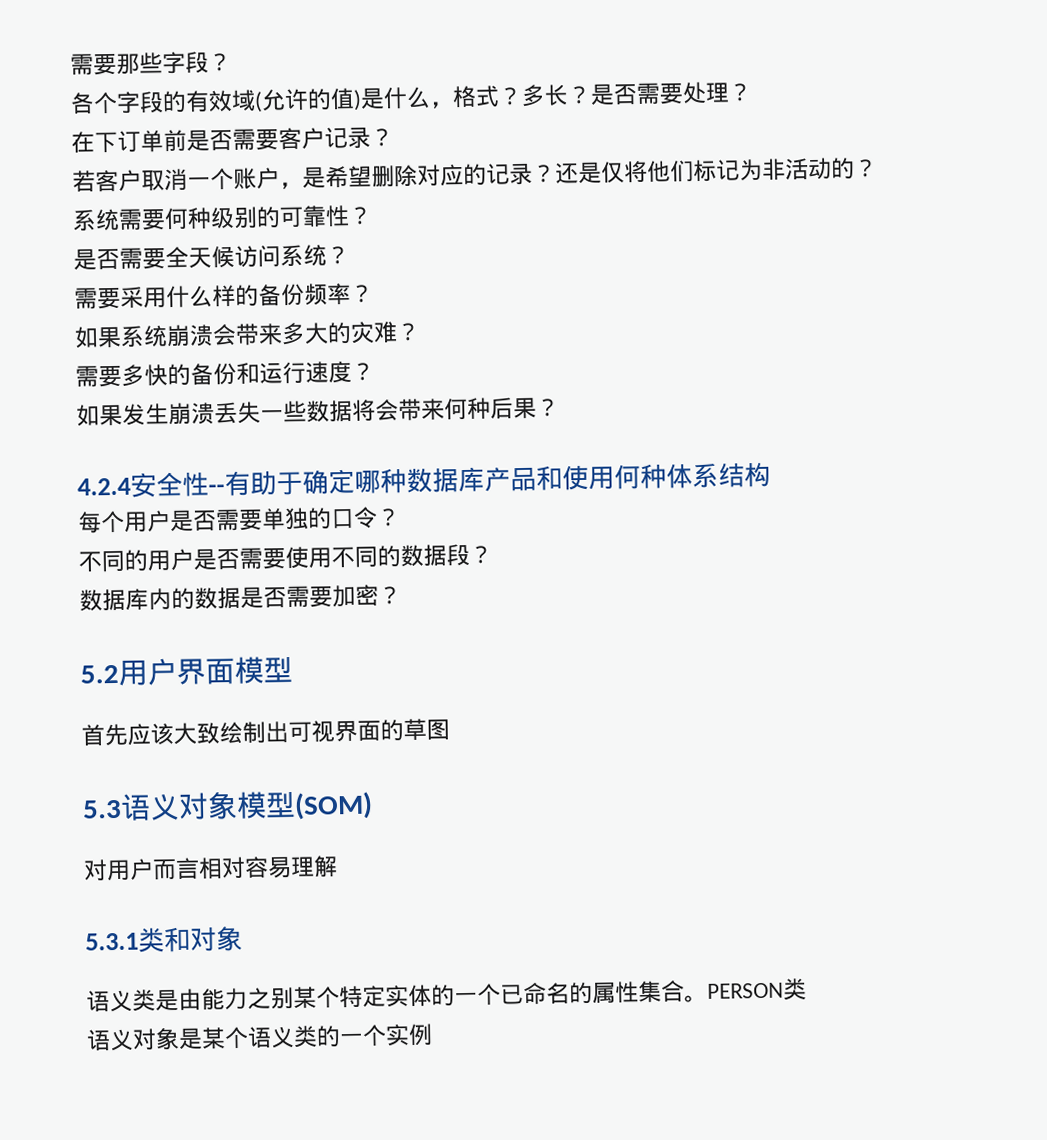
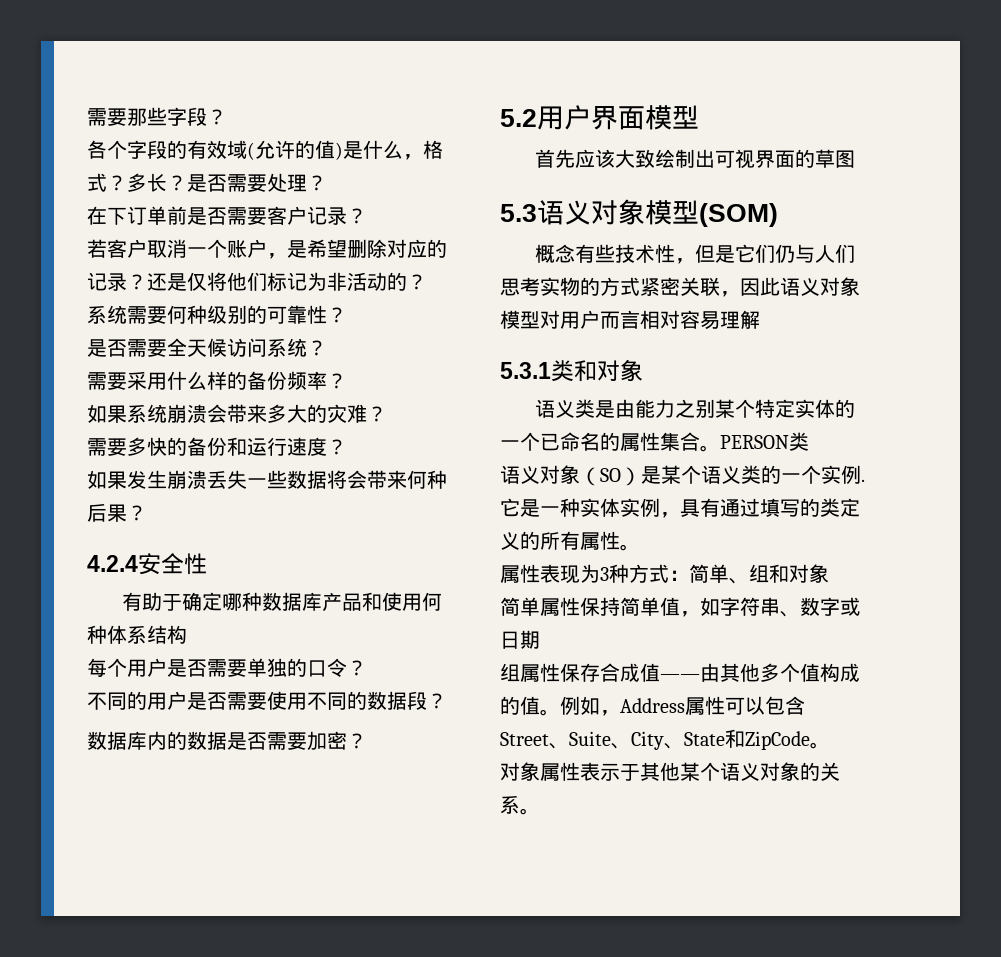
- 4.2.4安全性--有助于确定哪种数据库产品和使用何种体系结构
+ 4.2.4安全性
+ 有助于确定哪种数据库产品和使用何种体系结构
- 对用户而言相对容易理解
+ 概念有些技术性，但是它们仍与人们思考实物的方式紧密关联，因此语义对象模型对用户而言相对容易理解
- 语义对象是某个语义类的一个实例
+ 语义对象（SO）是某个语义类的一个实例.它是一种实体实例，具有通过填写的类定义的所有属性。
+ 属性表现为3种方式：简单、组和对象
+ 简单属性保持简单值，如字符串、数字或日期
+ 组属性保存合成值——由其他多个值构成的值。例如，Address属性可以包含Street、Suite、City、State和ZipCode。
+ 对象属性表示于其他某个语义对象的关系。

